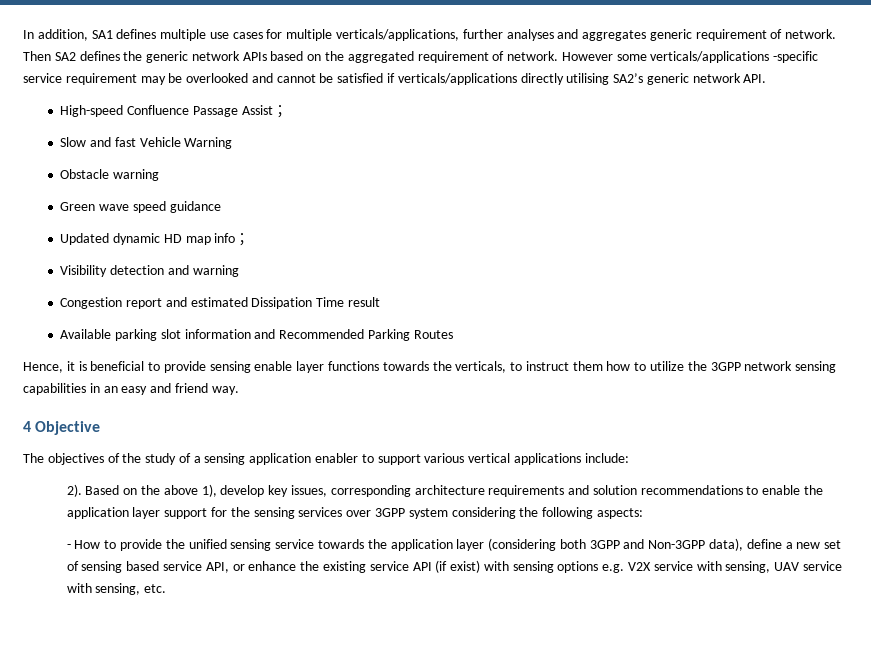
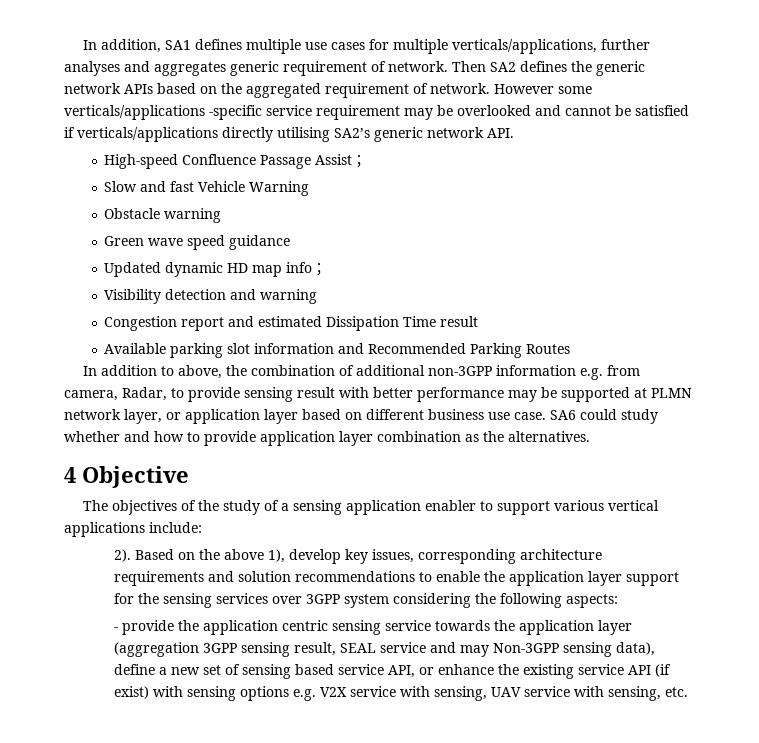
- Hence, it is beneficial to provide sensing enable layer functions towards the verticals, to instruct them how to utilize the 3GPP network sensing capabilities in an easy and friend way.
+ In addition to above, the combination of additional non-3GPP information e.g. from camera, Radar, to provide sensing result with better performance may be supported at PLMN network layer, or application layer based on different business use case. SA6 could study whether and how to provide application layer combination as the alternatives.
- - How to provide the unified sensing service towards the application layer (considering both 3GPP and Non-3GPP data), define a new set of sensing based service API, or enhance the existing service API (if exist) with sensing options e.g. V2X service with sensing, UAV service with sensing, etc.
+ - provide the application centric sensing service towards the application layer (aggregation 3GPP sensing result, SEAL service and may Non-3GPP sensing data), define a new set of sensing based service API, or enhance the existing service API (if exist) with sensing options e.g. V2X service with sensing, UAV service with sensing, etc.

